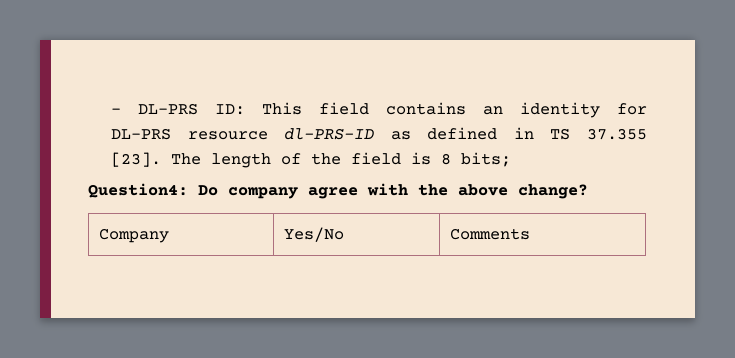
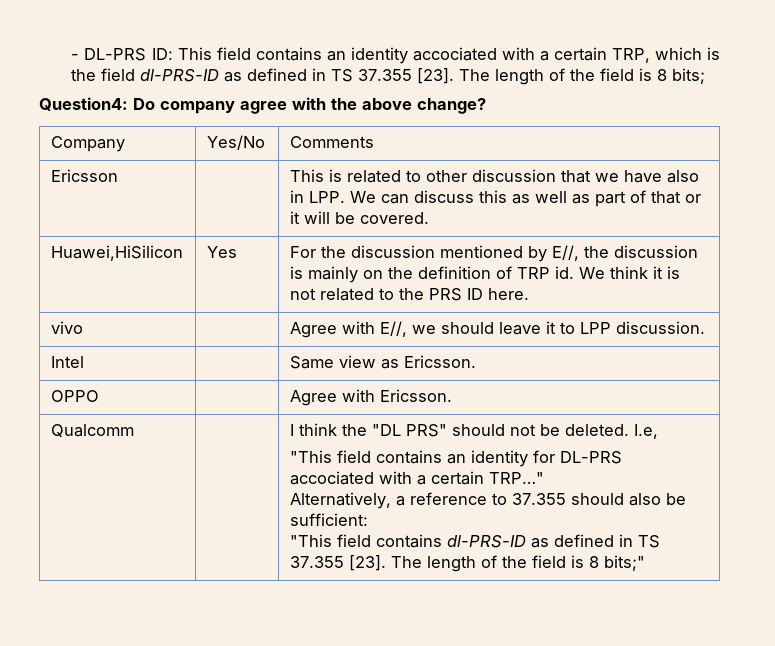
- - DL-PRS ID: This field contains an identity for DL-PRS resource dl-PRS-ID as defined in TS 37.355 [23].
+ - DL-PRS ID: This field contains an identity accociated with a certain TRP, which is the field dl-PRS-ID as defined in TS 37.355 [23].
+ Ericsson | | This is related to other discussion that we have also in LPP. We can discuss this as well as part of that or it will be covered.
+ Huawei,HiSilicon | Yes | For the discussion mentioned by E//, the discussion is mainly on the definition of TRP id. We think it is not related to the PRS ID here.
+ vivo | | Agree with E//, we should leave it to LPP discussion.
+ Intel | | Same view as Ericsson.
+ OPPO | | Agree with Ericsson.
+ Qualcomm | | I think the "DL PRS" should not be deleted. I.e,
+ "This field contains an identity for DL-PRS accociated with a certain TRP…"
+ Alternatively, a reference to 37.355 should also be sufficient:
+ "This field contains dl-PRS-ID as defined in TS 37.355 [23]. The length of the field is 8 bits;"

